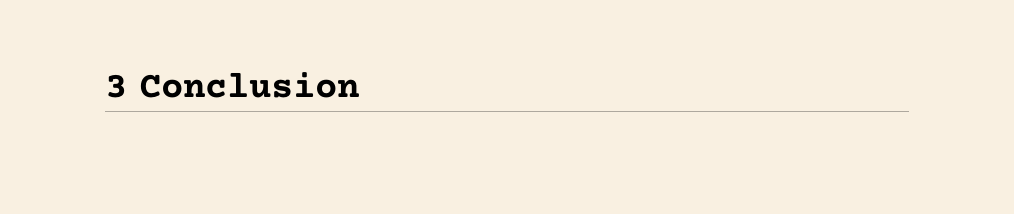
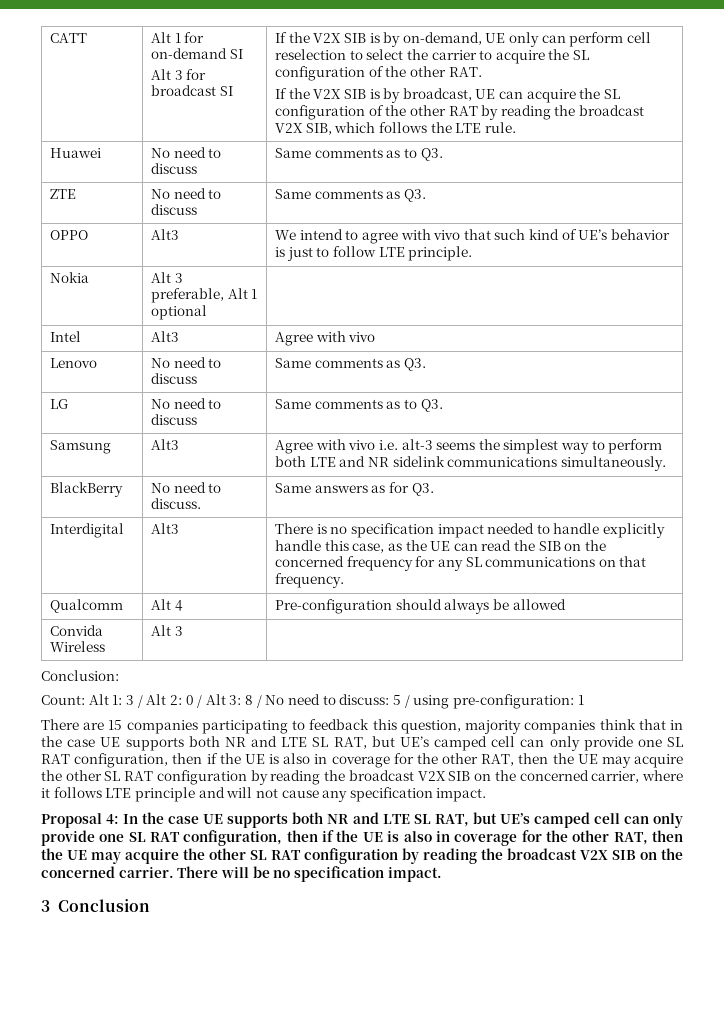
+ CATT | Alt 1 for on-demand SI
+ Alt 3 for broadcast SI | If the V2X SIB is by on-demand, UE only can perform cell reselection to select the carrier to acquire the SL configuration of the other RAT.
+ If the V2X SIB is by broadcast, UE can acquire the SL configuration of the other RAT by reading the broadcast V2X SIB, which follows the LTE rule.
+ Huawei | No need to discuss | Same comments as to Q3.
+ ZTE | No need to discuss | Same comments as Q3.
+ OPPO | Alt3 | We intend to agree with vivo that such kind of UE’s behavior is just to follow LTE principle.
+ Nokia | Alt 3 preferable, Alt 1 optional |
+ Intel | Alt3 | Agree with vivo
+ Lenovo | No need to discuss | Same comments as Q3.
+ LG | No need to discuss | Same comments as to Q3.
+ Samsung | Alt3 | Agree with vivo i.e. alt-3 seems the simplest way to perform both LTE and NR sidelink communications simultaneously.
+ BlackBerry | No need to discuss. | Same answers as for Q3.
+ Interdigital | Alt3 | There is no specification impact needed to handle explicitly handle this case, as the UE can read the SIB on the concerned frequency for any SL communications on that frequency.
+ Qualcomm | Alt 4 | Pre-configuration should always be allowed
+ Convida Wireless | Alt 3 |
+ Conclusion:
+ Count: Alt 1: 3 / Alt 2: 0 / Alt 3: 8 / No need to discuss: 5 / using pre-configuration: 1
+ There are 15 companies participating to feedback this question, majority companies think that in the case UE supports both NR and LTE SL RAT, but UE’s camped cell can only provide one SL RAT configuration, then if the UE is also in coverage for the other RAT, then the UE may acquire the other SL RAT configuration by reading the broadcast V2X SIB on the concerned carrier, where it follows LTE principle and will not cause any specification impact.
+ Proposal 4: In the case UE supports both NR and LTE SL RAT, but UE’s camped cell can only provide one SL RAT configuration, then if the UE is also in coverage for the other RAT, then the UE may acquire the other SL RAT configuration by reading the broadcast V2X SIB on the concerned carrier. There will be no specification impact.

